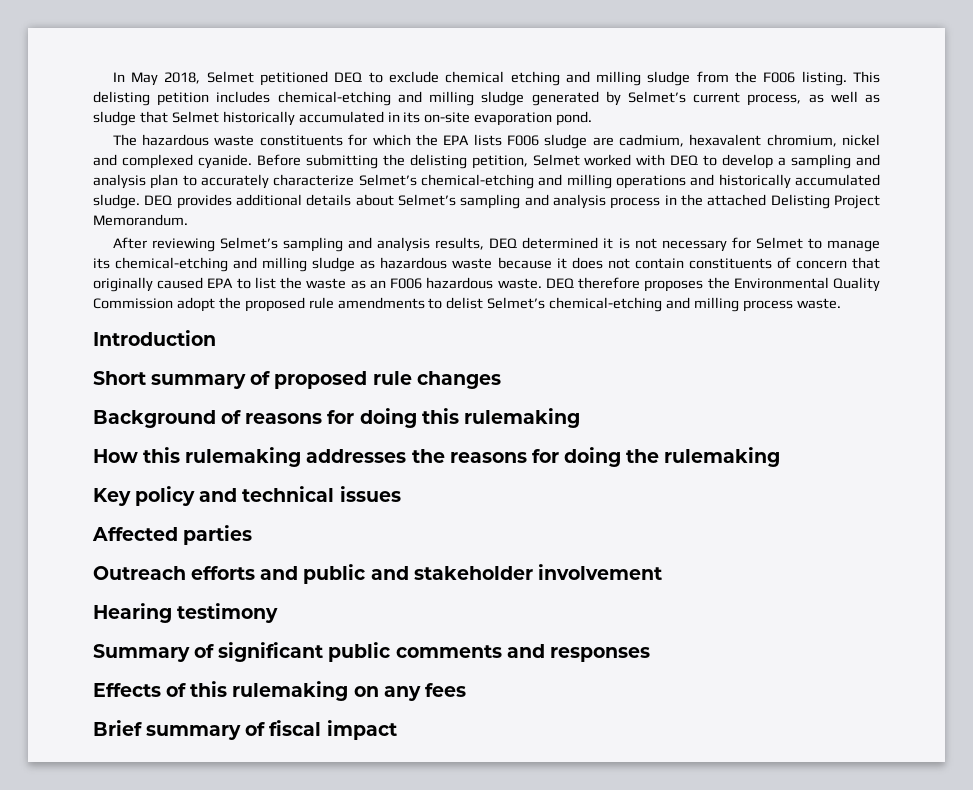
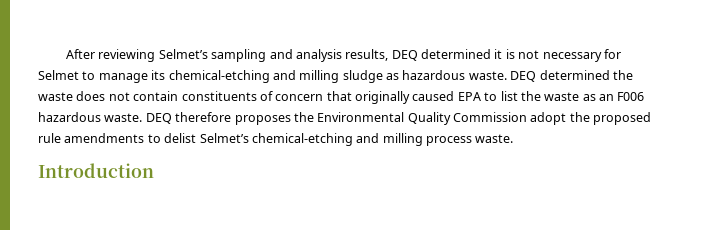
- In May 2018, Selmet petitioned DEQ to exclude chemical etching and milling sludge from the F006 listing. This delisting petition includes chemical-etching and milling sludge generated by Selmet’s current process, as well as sludge that Selmet historically accumulated in its on-site evaporation pond.
- The hazardous waste constituents for which the EPA lists F006 sludge are cadmium, hexavalent chromium, nickel and complexed cyanide. Before submitting the delisting petition, Selmet worked with DEQ to develop a sampling and analysis plan to accurately characterize Selmet’s chemical-etching and milling operations and historically accumulated sludge. DEQ provides additional details about Selmet’s sampling and analysis process in the attached Delisting Project Memorandum.
- After reviewing Selmet’s sampling and analysis results, DEQ determined it is not necessary for Selmet to manage its chemical-etching and milling sludge as hazardous waste because it does not contain constituents of concern that originally caused EPA to list the waste as an F006 hazardous waste.
+ After reviewing Selmet’s sampling and analysis results, DEQ determined it is not necessary for Selmet to manage its chemical-etching and milling sludge as hazardous waste. DEQ determined the waste does not contain constituents of concern that originally caused EPA to list the waste as an F006 hazardous waste.
- Short summary of proposed rule changes
- Background of reasons for doing this rulemaking
- How this rulemaking addresses the reasons for doing the rulemaking
- Key policy and technical issues
- Affected parties
- Outreach efforts and public and stakeholder involvement
- Hearing testimony
- Summary of significant public comments and responses
- Effects of this rulemaking on any fees
- Brief summary of fiscal impact

